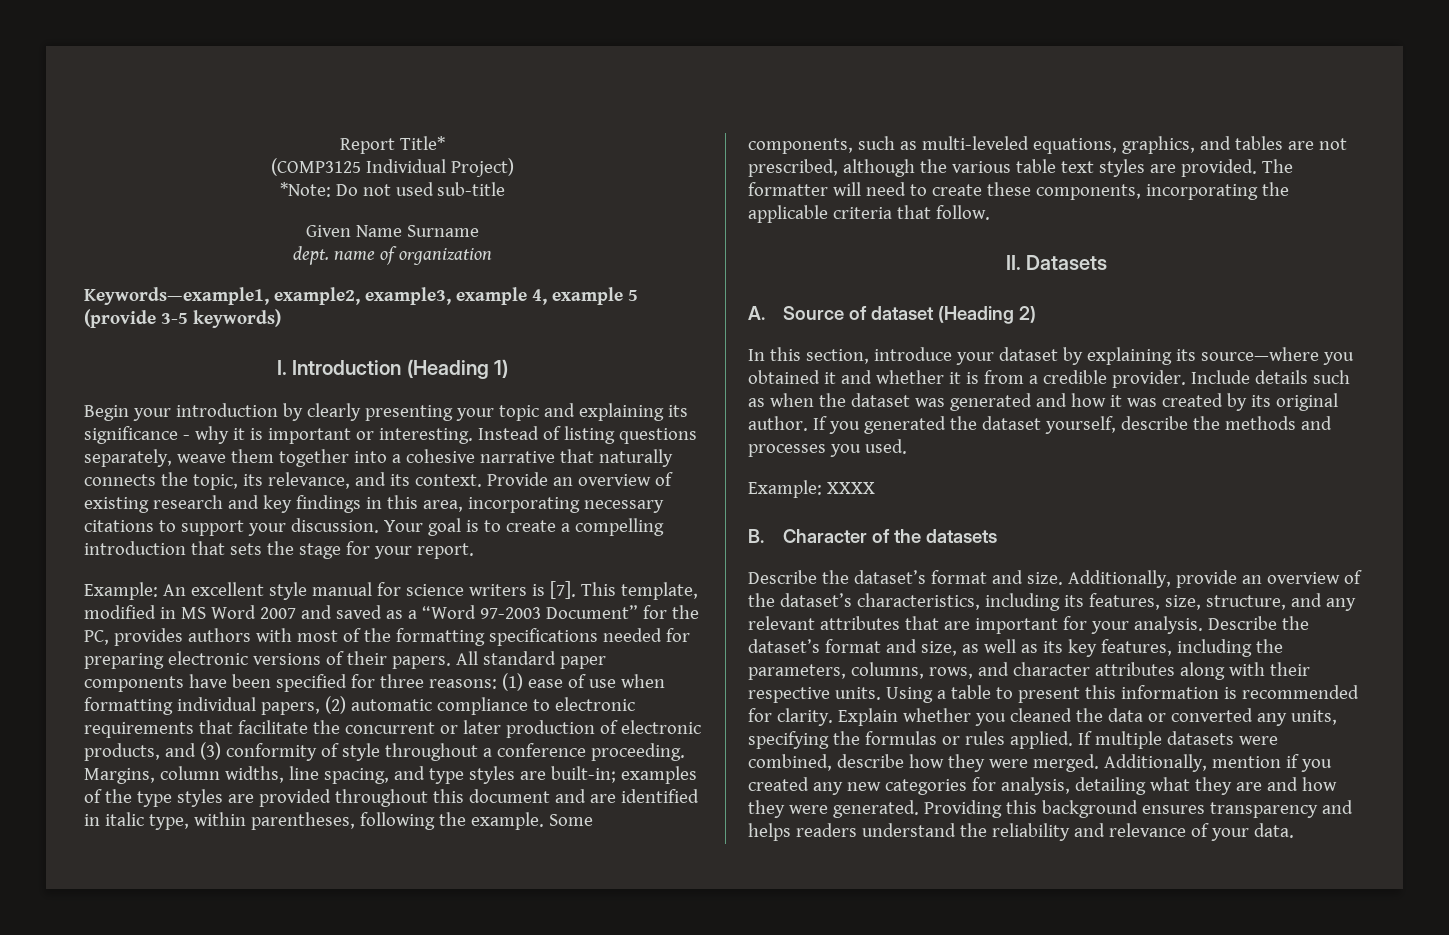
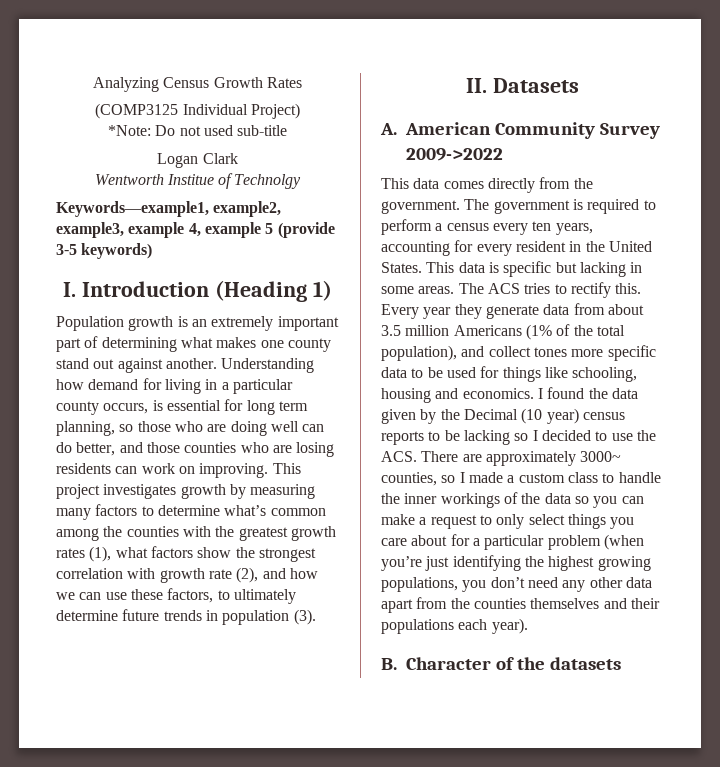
- Report Title*
+ Analyzing Census Growth Rates
- Given Name Surname
- dept. name of organization
+ Logan Clark
+ Wentworth Institue of Technolgy
- Begin your introduction by clearly presenting your topic and explaining its significance - why it is important or interesting. Instead of listing questions separately, weave them together into a cohesive narrative that naturally connects the topic, its relevance, and its context. Provide an overview of existing research and key findings in this area, incorporating necessary citations to support your discussion. Your goal is to create a compelling introduction that sets the stage for your report.
- Example: An excellent style manual for science writers is [7]. This template, modified in MS Word 2007 and saved as a “Word 97-2003 Document” for the PC, provides authors with most of the formatting specifications needed for preparing electronic versions of their papers. All standard paper components have been specified for three reasons: (1) ease of use when formatting individual papers, (2) automatic compliance to electronic requirements that facilitate the concurrent or later production of electronic products, and (3) conformity of style throughout a conference proceeding. Margins, column widths, line spacing, and type styles are built-in; examples of the type styles are provided throughout this document and are identified in italic type, within parentheses, following the example. Some components, such as multi-leveled equations, graphics, and tables are not prescribed, although the various table text styles are provided. The formatter will need to create these components, incorporating the applicable criteria that follow.
+ Population growth is an extremely important part of determining what makes one county stand out against another. Understanding how demand for living in a particular county occurs, is essential for long term planning, so those who are doing well can do better, and those counties who are losing residents can work on improving. This project investigates growth by measuring many factors to determine what’s common among the counties with the greatest growth rates (1), what factors show the strongest correlation with growth rate (2), and how we can use these factors, to ultimately determine future trends in population (3).
  II. Datasets
- A. Source of dataset (Heading 2)
- In this section, introduce your dataset by explaining its source—where you obtained it and whether it is from a credible provider. Include details such as when the dataset was generated and how it was created by its original author. If you generated the dataset yourself, describe the methods and processes you used.
- Example: XXXX
+ A. American Community Survey 2009->2022
+ This data comes directly from the government. The government is required to perform a census every ten years, accounting for every resident in the United States. This data is specific but lacking in some areas. The ACS tries to rectify this. Every year they generate data from about 3.5 million Americans (1% of the total population), and collect tones more specific data to be used for things like schooling, housing and economics. I found the data given by the Decimal (10 year) census reports to be lacking so I decided to use the ACS. There are approximately 3000~ counties, so I made a custom class to handle the inner workings of the data so you can make a request to only select things you care about for a particular problem (when you’re just identifying the highest growing populations, you don’t need any other data apart from the counties themselves and their populations each year).
- Describe the dataset’s format and size. Additionally, provide an overview of the dataset’s characteristics, including its features, size, structure, and any relevant attributes that are important for your analysis. Describe the dataset’s format and size, as well as its key features, including the parameters, columns, rows, and character attributes along with their respective units. Using a table to present this information is recommended for clarity. Explain whether you cleaned the data or converted any units, specifying the formulas or rules applied. If multiple datasets were combined, describe how they were merged. Additionally, mention if you created any new categories for analysis, detailing what they are and how they were generated. Providing this background ensures transparency and helps readers understand the reliability and relevance of your data.

